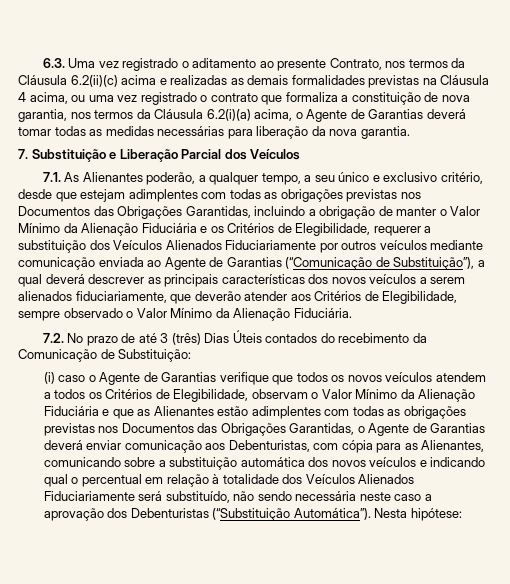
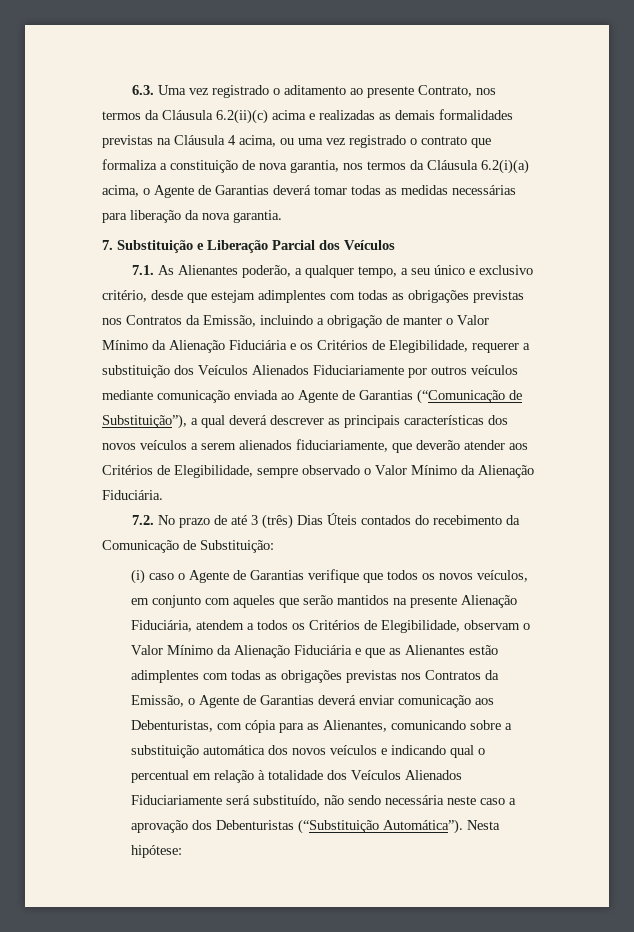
- 7.1. As Alienantes poderão, a qualquer tempo, a seu único e exclusivo critério, desde que estejam adimplentes com todas as obrigações previstas nos Documentos das Obrigações Garantidas, incluindo a obrigação de manter o Valor Mínimo da Alienação Fiduciária e os Critérios de Elegibilidade, requerer a substituição dos Veículos Alienados Fiduciariamente por outros veículos mediante comunicação enviada ao Agente de Garantias (“Comunicação de Substituição”), a qual deverá descrever as principais características dos novos veículos a serem alienados fiduciariamente, que deverão atender aos Critérios de Elegibilidade, sempre observado o Valor Mínimo da Alienação Fiduciária.
+ 7.1. As Alienantes poderão, a qualquer tempo, a seu único e exclusivo critério, desde que estejam adimplentes com todas as obrigações previstas nos Contratos da Emissão, incluindo a obrigação de manter o Valor Mínimo da Alienação Fiduciária e os Critérios de Elegibilidade, requerer a substituição dos Veículos Alienados Fiduciariamente por outros veículos mediante comunicação enviada ao Agente de Garantias (“Comunicação de Substituição”), a qual deverá descrever as principais características dos novos veículos a serem alienados fiduciariamente, que deverão atender aos Critérios de Elegibilidade, sempre observado o Valor Mínimo da Alienação Fiduciária.
- (i) caso o Agente de Garantias verifique que todos os novos veículos atendem a todos os Critérios de Elegibilidade, observam o Valor Mínimo da Alienação Fiduciária e que as Alienantes estão adimplentes com todas as obrigações previstas nos Documentos das Obrigações Garantidas, o Agente de Garantias deverá enviar comunicação aos Debenturistas, com cópia para as Alienantes, comunicando sobre a substituição automática dos novos veículos e indicando qual o percentual em relação à totalidade dos Veículos Alienados Fiduciariamente será substituído, não sendo necessária neste caso a aprovação dos Debenturistas (“Substituição Automática”).
+ (i) caso o Agente de Garantias verifique que todos os novos veículos, em conjunto com aqueles que serão mantidos na presente Alienação Fiduciária, atendem a todos os Critérios de Elegibilidade, observam o Valor Mínimo da Alienação Fiduciária e que as Alienantes estão adimplentes com todas as obrigações previstas nos Contratos da Emissão, o Agente de Garantias deverá enviar comunicação aos Debenturistas, com cópia para as Alienantes, comunicando sobre a substituição automática dos novos veículos e indicando qual o percentual em relação à totalidade dos Veículos Alienados Fiduciariamente será substituído, não sendo necessária neste caso a aprovação dos Debenturistas (“Substituição Automática”).

